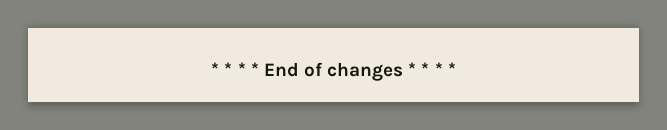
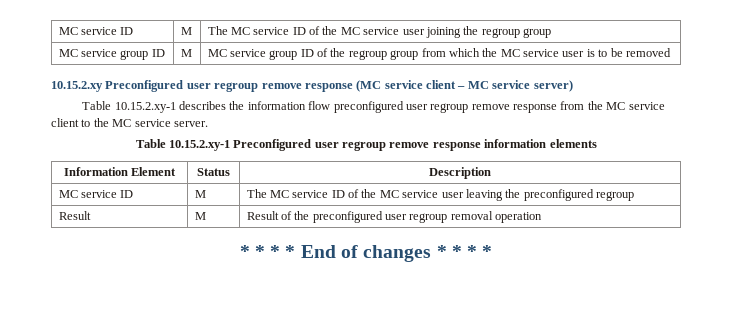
+ MC service ID | M | The MC service ID of the MC service user joining the regroup group
+ MC service group ID | M | MC service group ID of the regroup group from which the MC service user is to be removed
+ 10.15.2.xy Preconfigured user regroup remove response (MC service client – MC service server)
+ Table 10.15.2.xy-1 describes the information flow preconfigured user regroup remove response from the MC service client to the MC service server.
+ Table 10.15.2.xy-1 Preconfigured user regroup remove response information elements
+ Information Element | Status | Description
+ MC service ID | M | The MC service ID of the MC service user leaving the preconfigured regroup
+ Result | M | Result of the preconfigured user regroup removal operation

